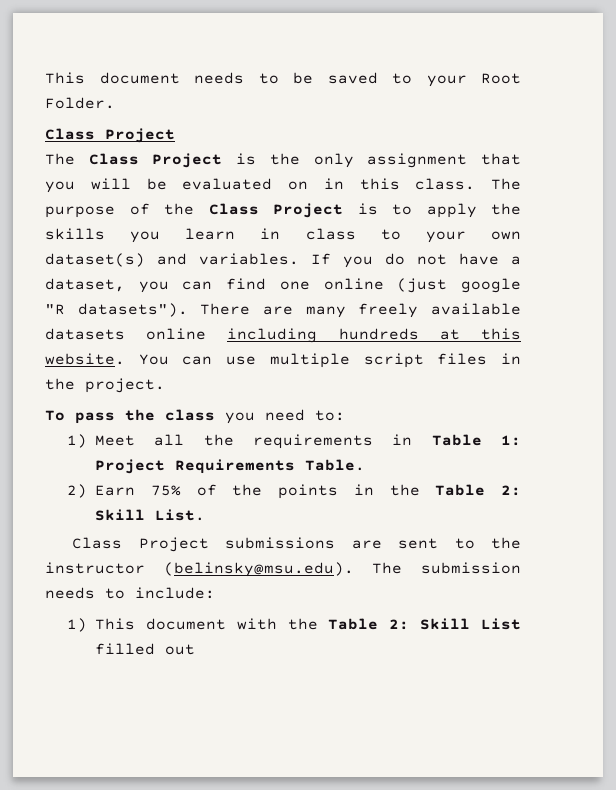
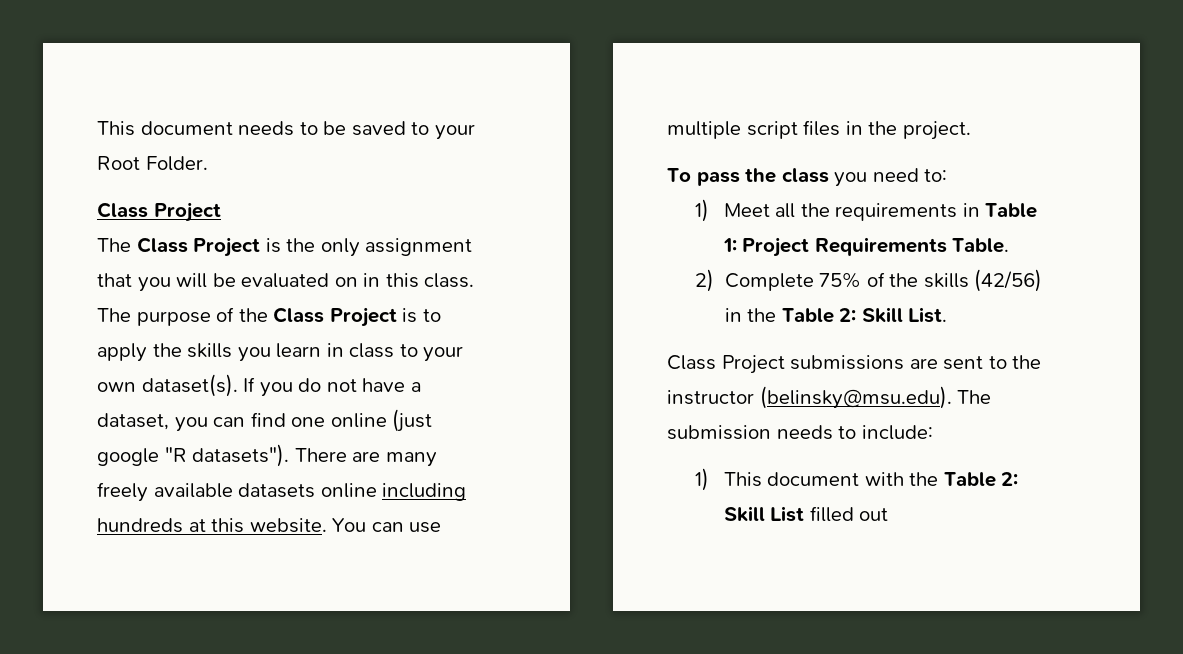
- The purpose of the Class Project is to apply the skills you learn in class to your own dataset(s) and variables.
+ The purpose of the Class Project is to apply the skills you learn in class to your own dataset(s).
- 2) Earn 75% of the points in the Table 2: Skill List.
+ 2) Complete 75% of the skills (42/56) in the Table 2: Skill List.

